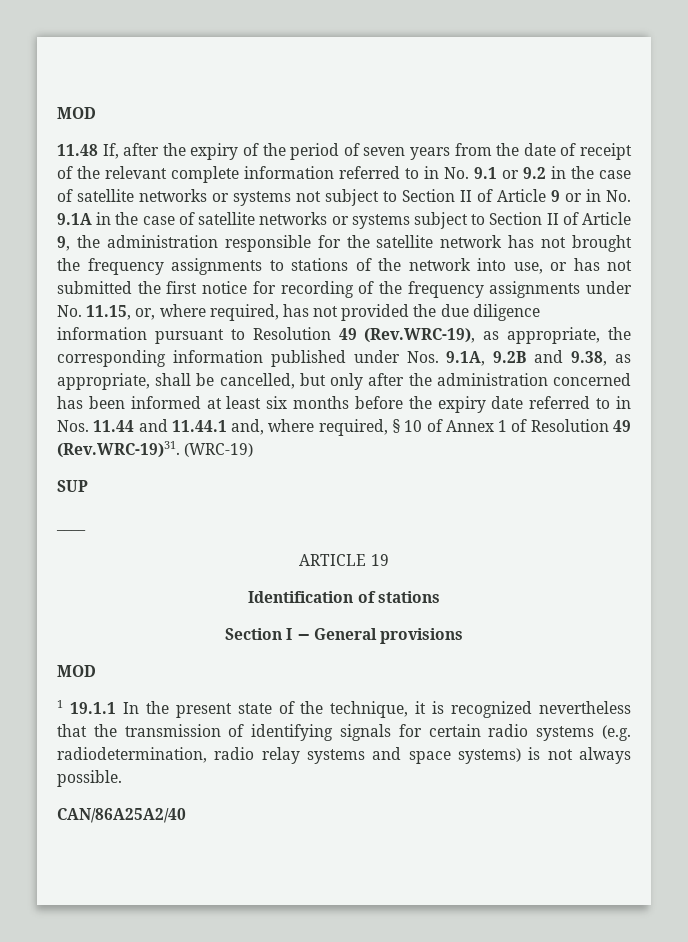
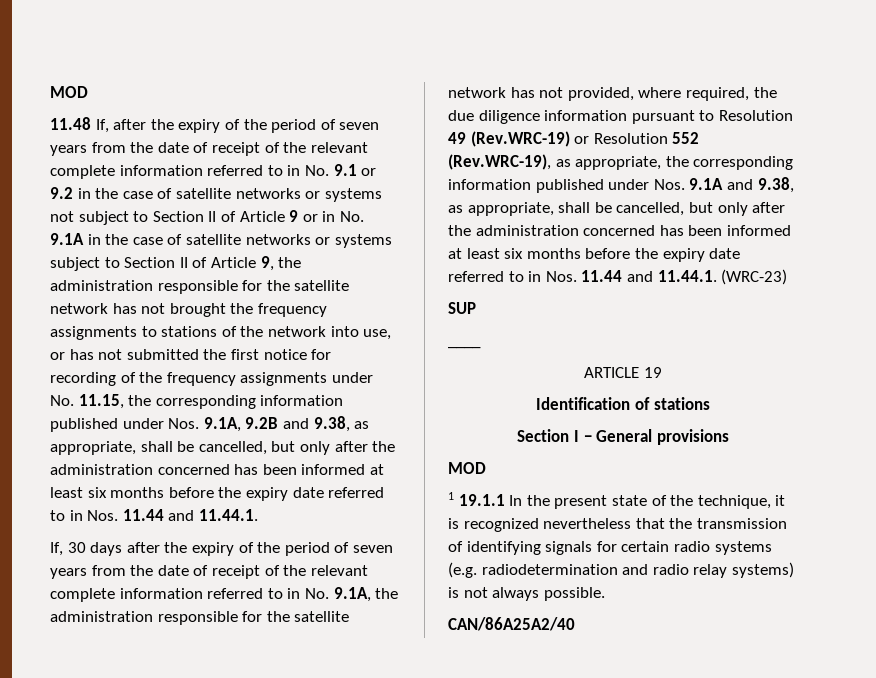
- 11.48 If, after the expiry of the period of seven years from the date of receipt of the relevant complete information referred to in No. 9.1 or 9.2 in the case of satellite networks or systems not subject to Section II of Article 9 or in No. 9.1A in the case of satellite networks or systems subject to Section II of Article 9, the administration responsible for the satellite network has not brought the frequency assignments to stations of the network into use, or has not submitted the first notice for recording of the frequency assignments under No. 11.15, or, where required, has not provided the due diligence information pursuant to Resolution 49 (Rev.WRC-19), as appropriate, the corresponding information published under Nos. 9.1A, 9.2B and 9.38, as appropriate, shall be cancelled, but only after the administration concerned has been informed at least six months before the expiry date referred to in Nos. 11.44 and 11.44.1 and, where required, § 10 of Annex 1 of Resolution 49 (Rev.WRC-19)31. (WRC-19)
+ 11.48 If, after the expiry of the period of seven years from the date of receipt of the relevant complete information referred to in No. 9.1 or 9.2 in the case of satellite networks or systems not subject to Section II of Article 9 or in No. 9.1A in the case of satellite networks or systems subject to Section II of Article 9, the administration responsible for the satellite network has not brought the frequency assignments to stations of the network into use, or has not submitted the first notice for recording of the frequency assignments under No. 11.15, the corresponding information published under Nos. 9.1A, 9.2B and 9.38, as appropriate, shall be cancelled, but only after the administration concerned has been informed at least six months before the expiry date referred to in Nos. 11.44 and 11.44.1.
+ If, 30 days after the expiry of the period of seven years from the date of receipt of the relevant complete information referred to in No. 9.1A, the administration responsible for the satellite network has not provided, where required, the due diligence information pursuant to Resolution 49 (Rev.WRC-19) or Resolution 552 (Rev.WRC-19), as appropriate, the corresponding information published under Nos. 9.1A and 9.38, as appropriate, shall be cancelled, but only after the administration concerned has been informed at least six months before the expiry date referred to in Nos. 11.44 and 11.44.1. (WRC-23)
- 1 19.1.1 In the present state of the technique, it is recognized nevertheless that the transmission of identifying signals for certain radio systems (e.g. radiodetermination, radio relay systems and space systems) is not always possible.
+ 1 19.1.1 In the present state of the technique, it is recognized nevertheless that the transmission of identifying signals for certain radio systems (e.g. radiodetermination and radio relay systems) is not always possible.

